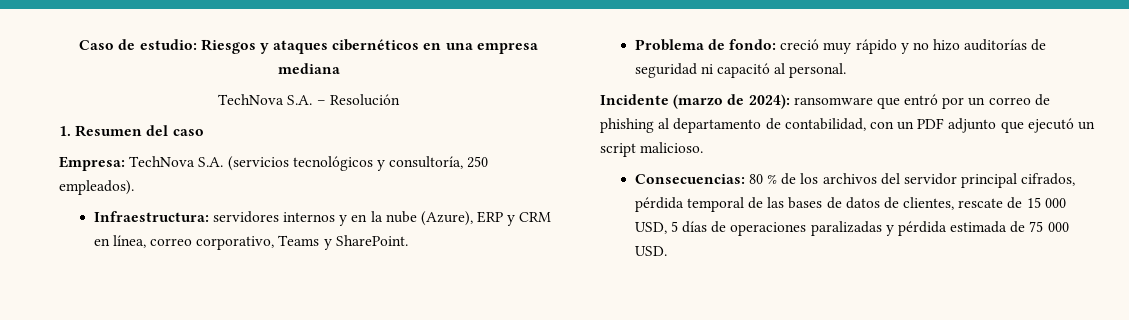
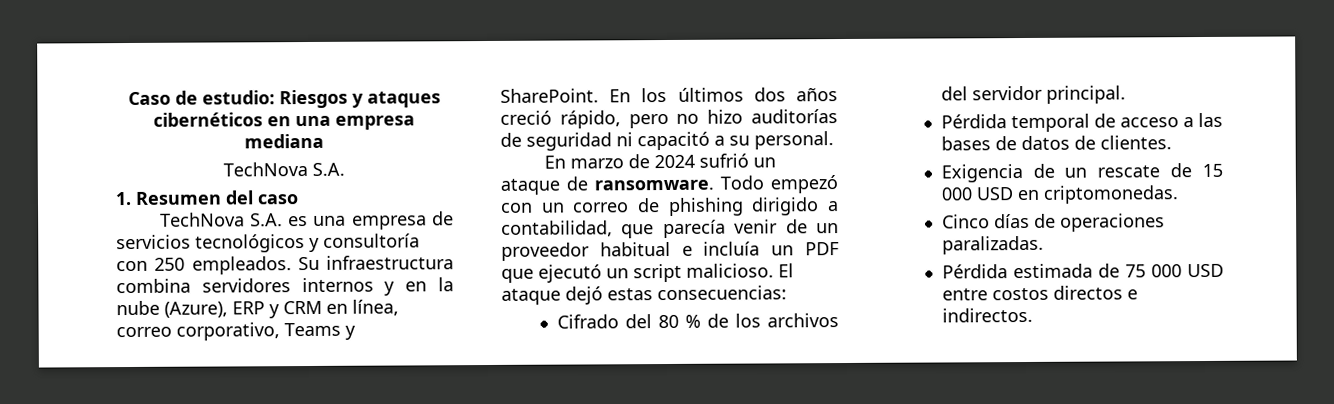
  Caso de estudio: Riesgos y ataques cibernéticos en una empresa mediana
- TechNova S.A. – Resolución
+ TechNova S.A.
- Empresa: TechNova S.A. (servicios tecnológicos y consultoría, 250 empleados).
- Infraestructura: servidores internos y en la nube (Azure), ERP y CRM en línea, correo corporativo, Teams y SharePoint.
- Problema de fondo: creció muy rápido y no hizo auditorías de seguridad ni capacitó al personal.
+ TechNova S.A. es una empresa de servicios tecnológicos y consultoría con 250 empleados. Su infraestructura combina servidores internos y en la nube (Azure), ERP y CRM en línea, correo corporativo, Teams y SharePoint. En los últimos dos años creció rápido, pero no hizo auditorías de seguridad ni capacitó a su personal.
- Incidente (marzo de 2024): ransomware que entró por un correo de phishing al departamento de contabilidad, con un PDF adjunto que ejecutó un script malicioso.
- Consecuencias: 80 % de los archivos del servidor principal cifrados, pérdida temporal de las bases de datos de clientes, rescate de 15 000 USD, 5 días de operaciones paralizadas y pérdida estimada de 75 000 USD.
+ En marzo de 2024 sufrió un ataque de ransomware. Todo empezó con un correo de phishing dirigido a contabilidad, que parecía venir de un proveedor habitual e incluía un PDF que ejecutó un script malicioso. El ataque dejó estas consecuencias:
+ Cifrado del 80 % de los archivos del servidor principal.
+ Pérdida temporal de acceso a las bases de datos de clientes.
+ Exigencia de un rescate de 15 000 USD en criptomonedas.
+ Cinco días de operaciones paralizadas.
+ Pérdida estimada de 75 000 USD entre costos directos e indirectos.

